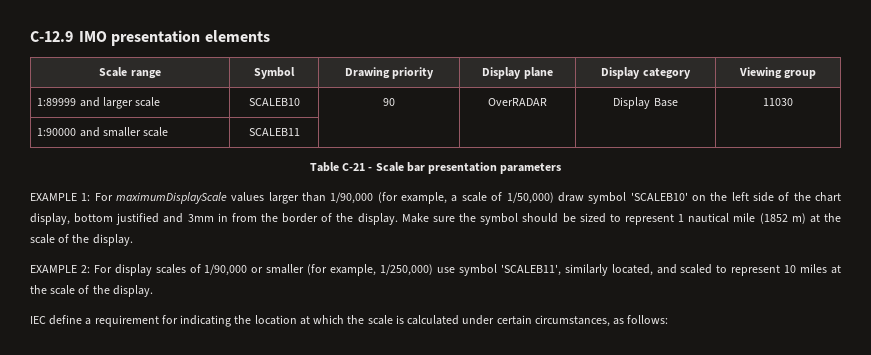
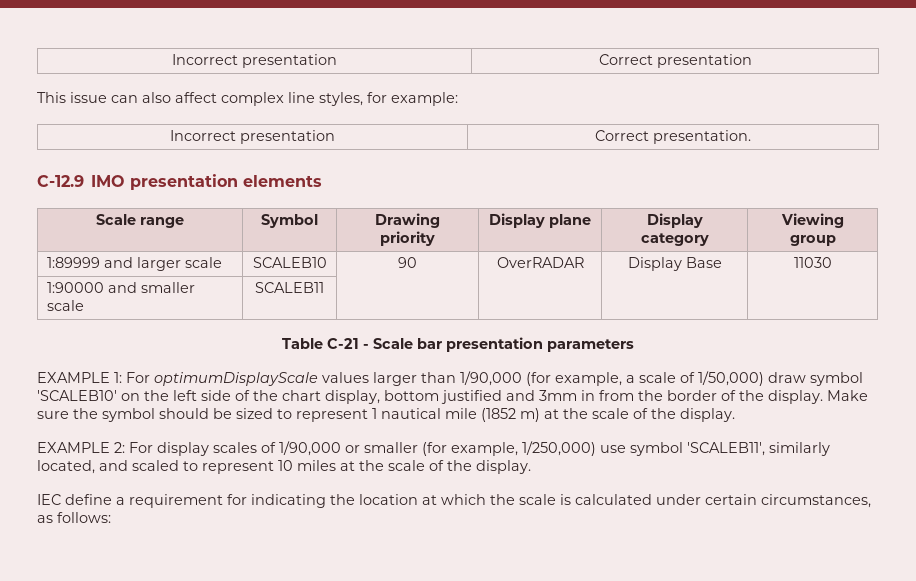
+ Incorrect presentation | Correct presentation
+ This issue can also affect complex line styles, for example:
+ Incorrect presentation | Correct presentation.
- EXAMPLE 1: For maximumDisplayScale values larger than 1/90,000 (for example, a scale of 1/50,000) draw symbol 'SCALEB10' on the left side of the chart display, bottom justified and 3mm in from the border of the display.
+ EXAMPLE 1: For optimumDisplayScale values larger than 1/90,000 (for example, a scale of 1/50,000) draw symbol 'SCALEB10' on the left side of the chart display, bottom justified and 3mm in from the border of the display.

